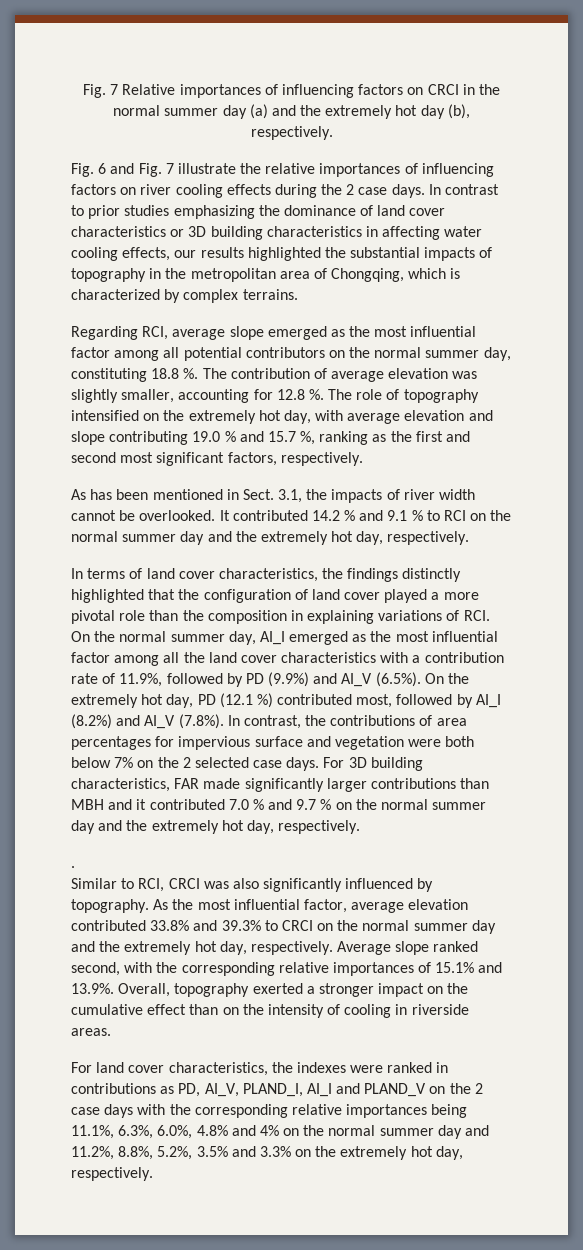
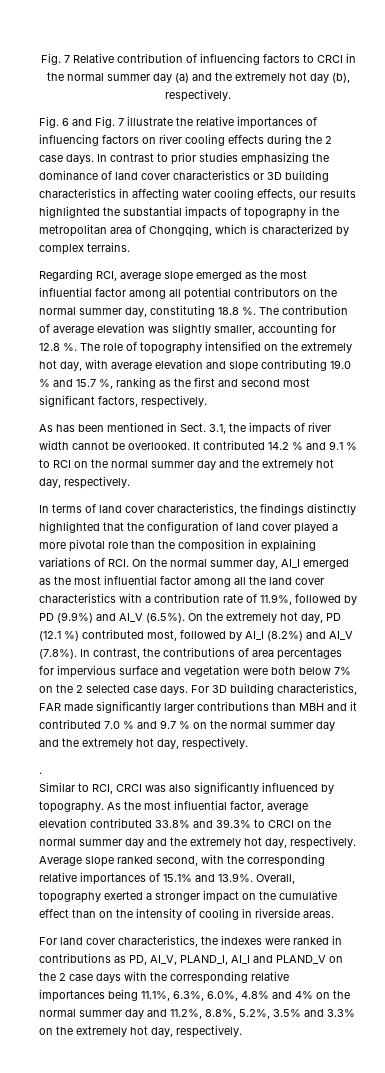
- Fig. 7 Relative importances of influencing factors on CRCI in the normal summer day (a) and the extremely hot day (b), respectively.
+ Fig. 7 Relative contribution of influencing factors to CRCI in the normal summer day (a) and the extremely hot day (b), respectively.

